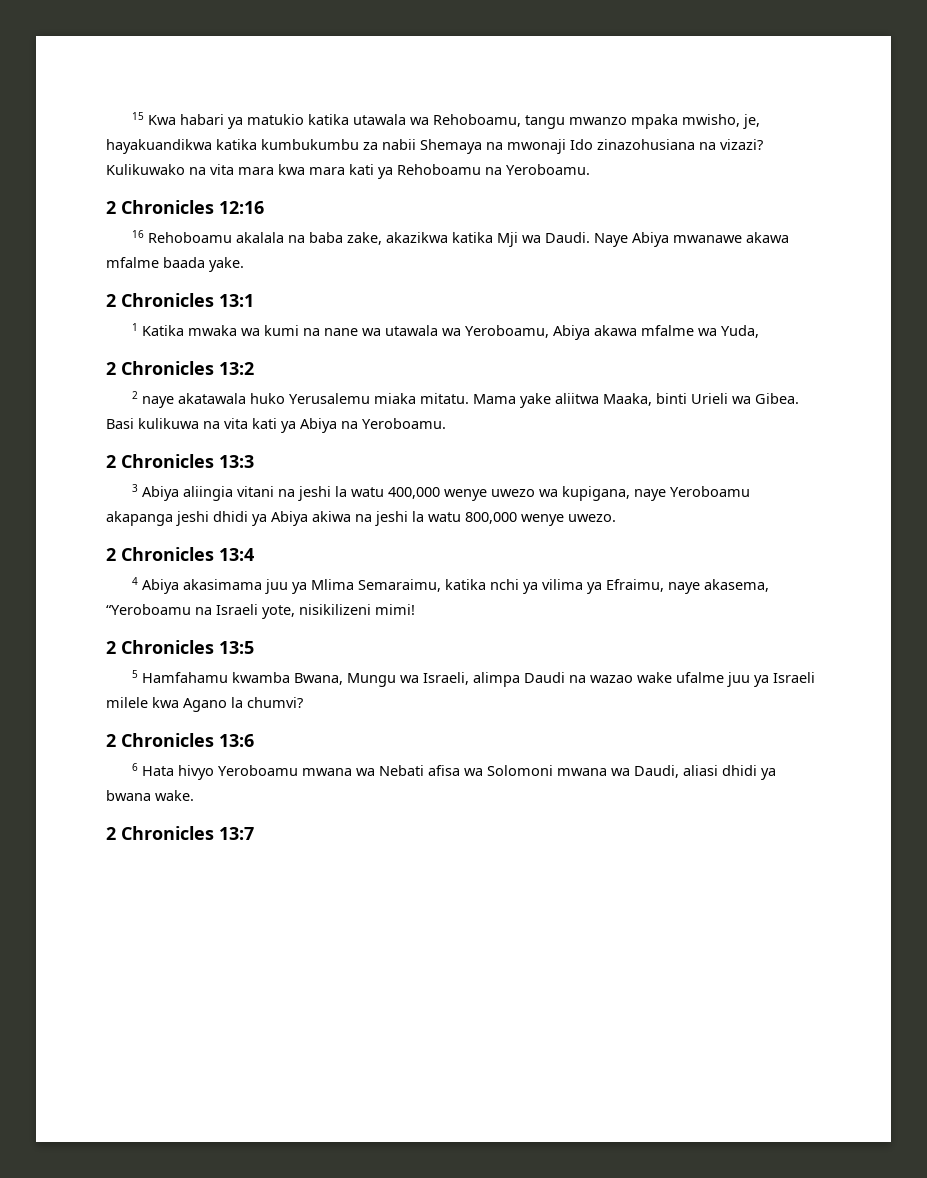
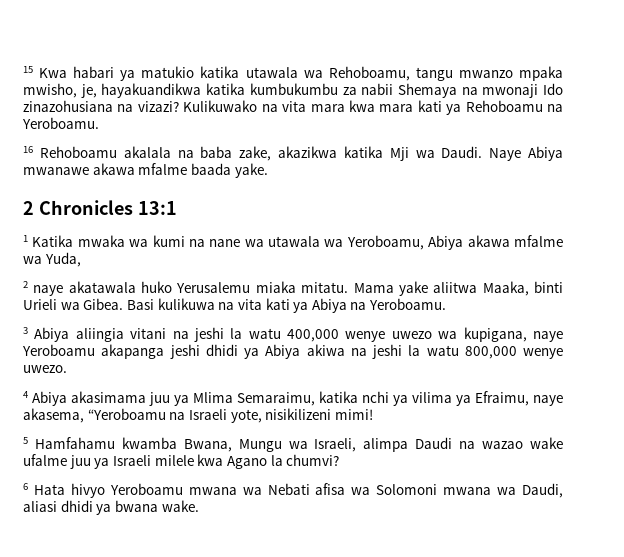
- 2 Chronicles 12:16
- 2 Chronicles 13:2
- 2 Chronicles 13:3
- 2 Chronicles 13:4
- 2 Chronicles 13:5
- 2 Chronicles 13:6
- 2 Chronicles 13:7

